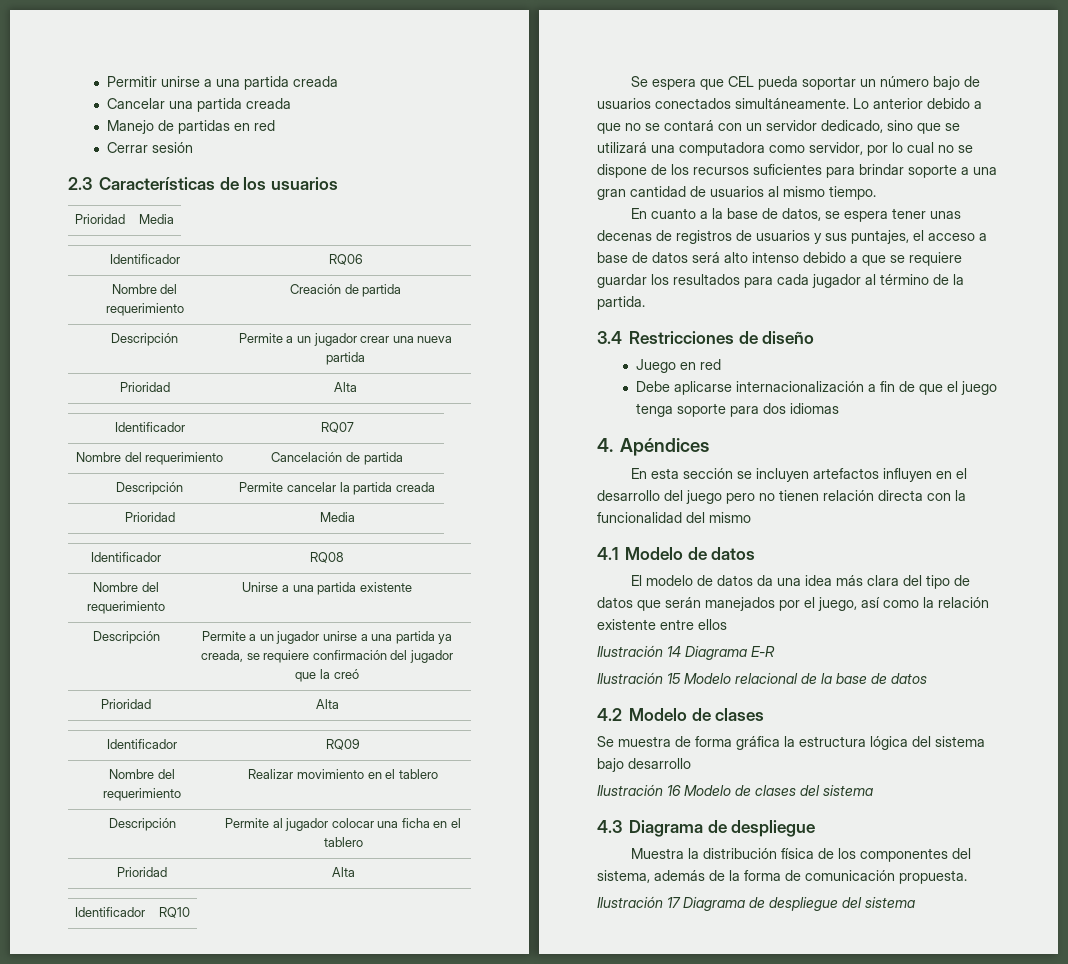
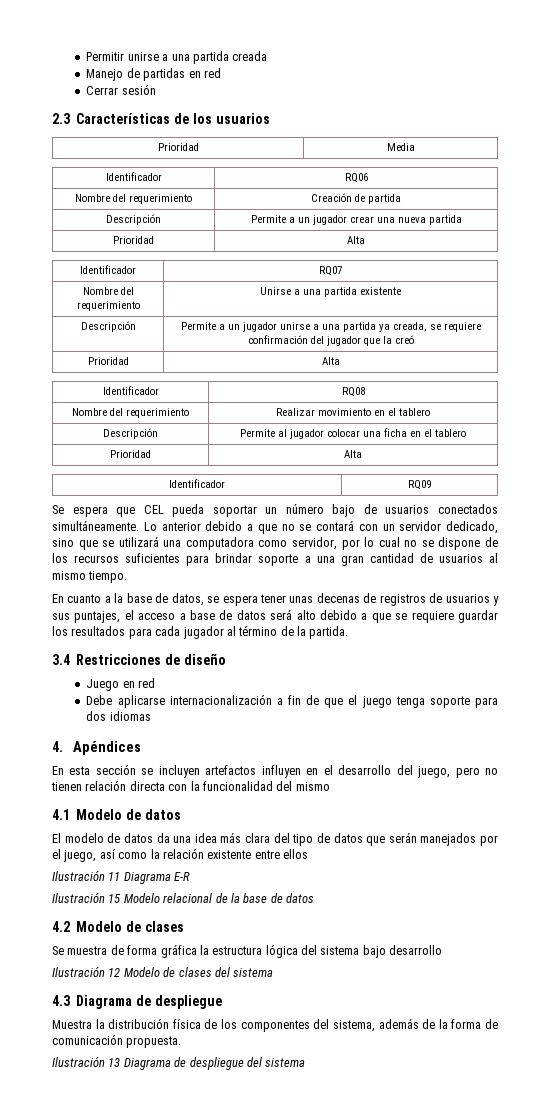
- Cancelar una partida creada
- Nombre del requerimiento | Cancelación de partida
- Descripción | Permite cancelar la partida creada
- Prioridad | Media
- Identificador | RQ08
- Identificador | RQ09
+ Identificador | RQ08
- Identificador | RQ10
+ Identificador | RQ09
- En cuanto a la base de datos, se espera tener unas decenas de registros de usuarios y sus puntajes, el acceso a base de datos será alto intenso debido a que se requiere guardar los resultados para cada jugador al término de la partida.
+ En cuanto a la base de datos, se espera tener unas decenas de registros de usuarios y sus puntajes, el acceso a base de datos será alto debido a que se requiere guardar los resultados para cada jugador al término de la partida.
- En esta sección se incluyen artefactos influyen en el desarrollo del juego pero no tienen relación directa con la funcionalidad del mismo
+ En esta sección se incluyen artefactos influyen en el desarrollo del juego, pero no tienen relación directa con la funcionalidad del mismo
- Ilustración 14 Diagrama E-R
+ Ilustración 11 Diagrama E-R
- Ilustración 16 Modelo de clases del sistema
+ Ilustración 12 Modelo de clases del sistema
- Ilustración 17 Diagrama de despliegue del sistema
+ Ilustración 13 Diagrama de despliegue del sistema

